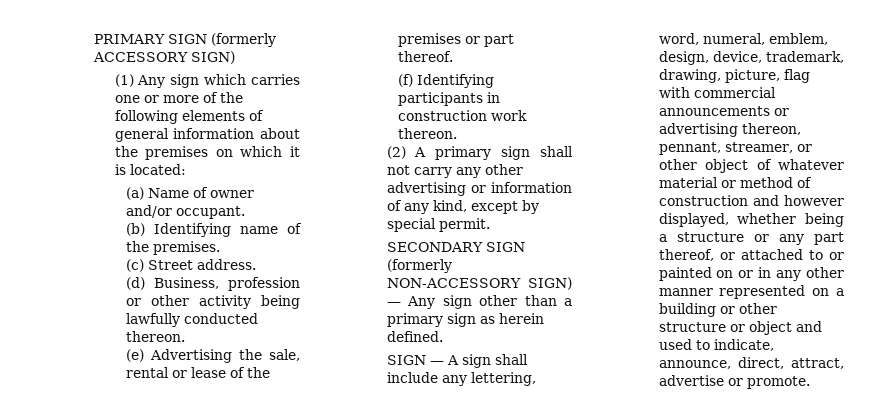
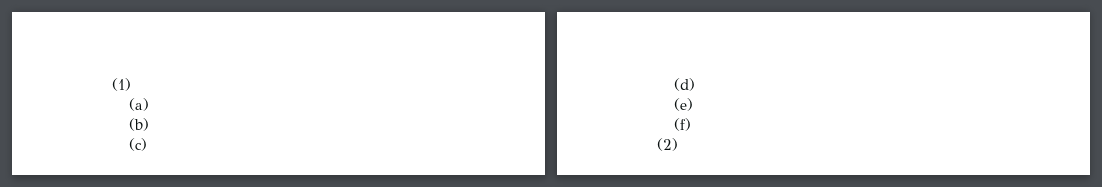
- PRIMARY SIGN (formerly ACCESSORY SIGN)
- (1) Any sign which carries one or more of the following elements of general information about the premises on which it is located:
- (a) Name of owner and/or occupant.
- (b) Identifying name of the premises.
+ (1)
+ (a)
+ (b)
- (c) Street address.
+ (c)
- (d) Business, profession or other activity being lawfully conducted thereon.
- (e) Advertising the sale, rental or lease of the premises or part thereof.
- (f) Identifying participants in construction work thereon.
- (2) A primary sign shall not carry any other advertising or information of any kind, except by special permit.
- SECONDARY SIGN (formerly NON-ACCESSORY SIGN) — Any sign other than a primary sign as herein defined.
- SIGN — A sign shall include any lettering, word, numeral, emblem, design, device, trademark, drawing, picture, flag with commercial announcements or advertising thereon, pennant, streamer, or other object of whatever material or method of construction and however displayed, whether being a structure or any part thereof, or attached to or painted on or in any other manner represented on a building or other structure or object and used to indicate, announce, direct, attract, advertise or promote.
+ (d)
+ (e)
+ (f)
+ (2)

